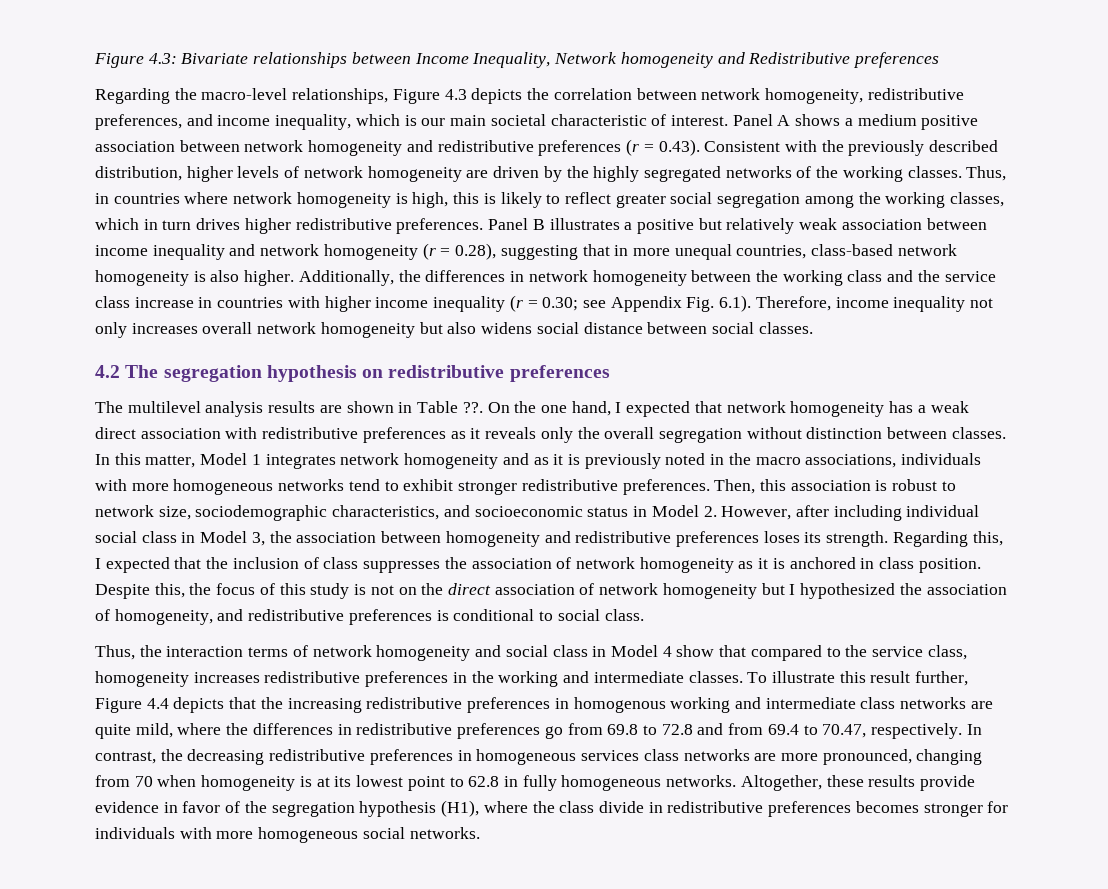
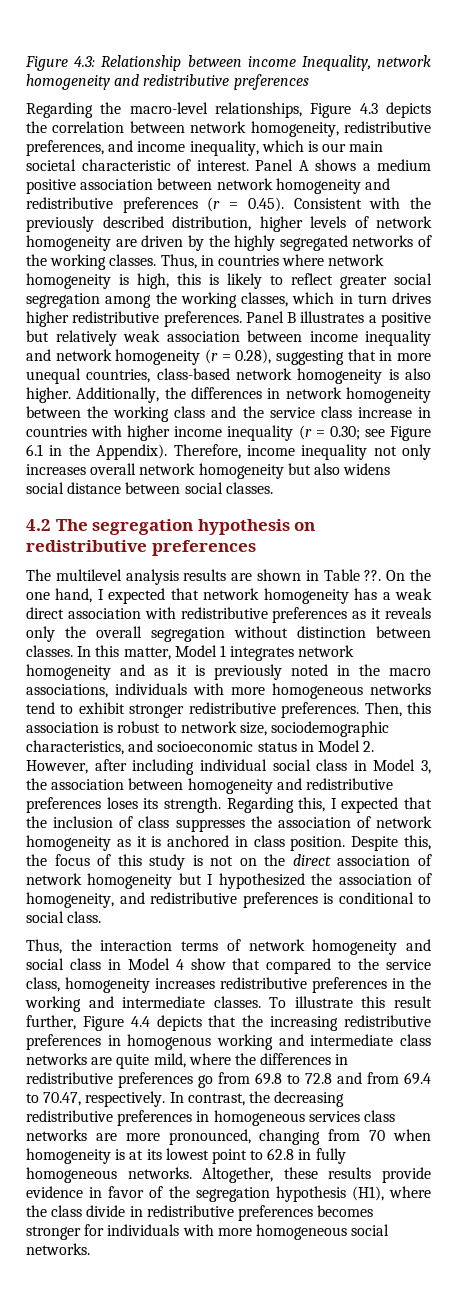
- Figure 4.3: Bivariate relationships between Income Inequality, Network homogeneity and Redistributive preferences
+ Figure 4.3: Relationship between income Inequality, network homogeneity and redistributive preferences
- Panel A shows a medium positive association between network homogeneity and redistributive preferences (r = 0.43). Consistent with the previously described distribution, higher levels of network homogeneity are driven by the highly segregated networks of the working classes.
+ Panel A shows a medium positive association between network homogeneity and redistributive preferences (r = 0.45). Consistent with the previously described distribution, higher levels of network homogeneity are driven by the highly segregated networks of the working classes.
- Additionally, the differences in network homogeneity between the working class and the service class increase in countries with higher income inequality (r = 0.30; see Appendix Fig. 6.1). Therefore, income inequality not only increases overall network homogeneity but also widens social distance between social classes.
+ Additionally, the differences in network homogeneity between the working class and the service class increase in countries with higher income inequality (r = 0.30; see Figure 6.1 in the Appendix). Therefore, income inequality not only increases overall network homogeneity but also widens social distance between social classes.

